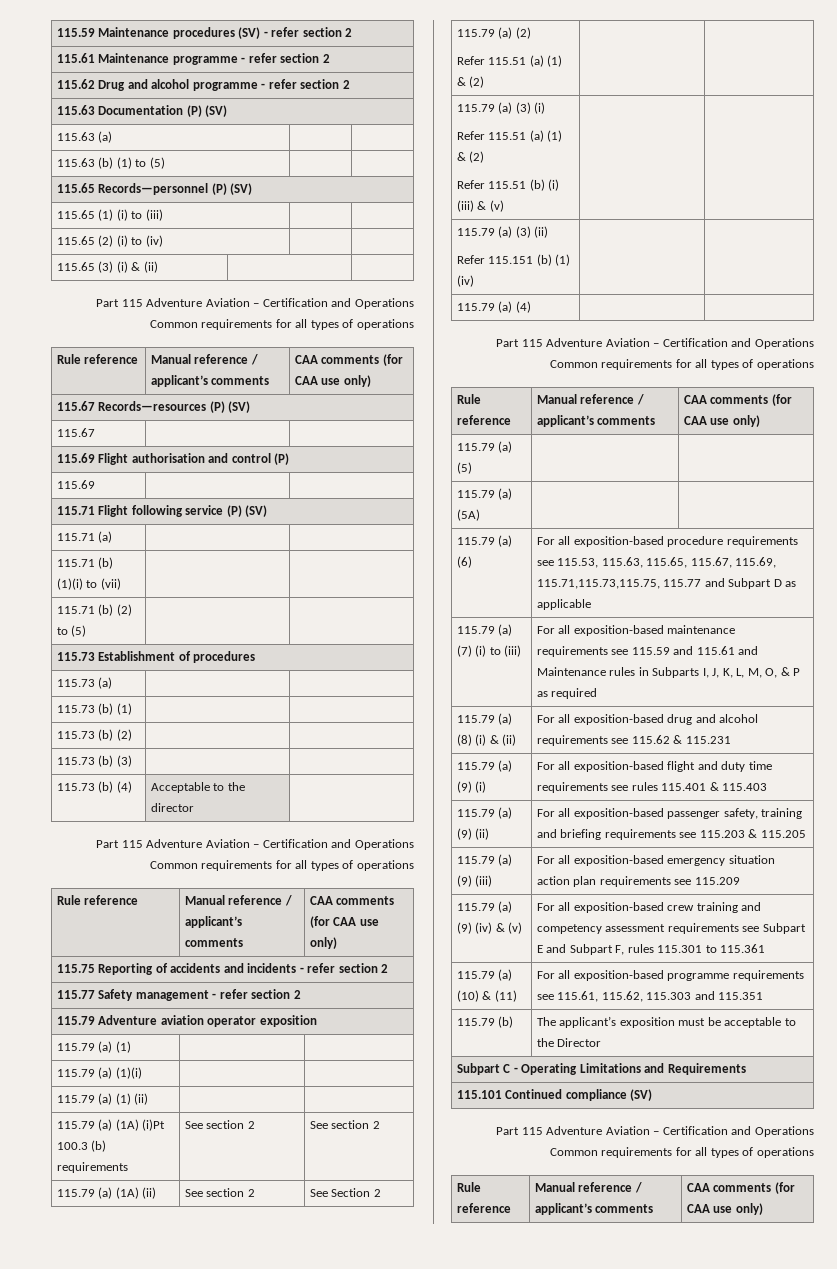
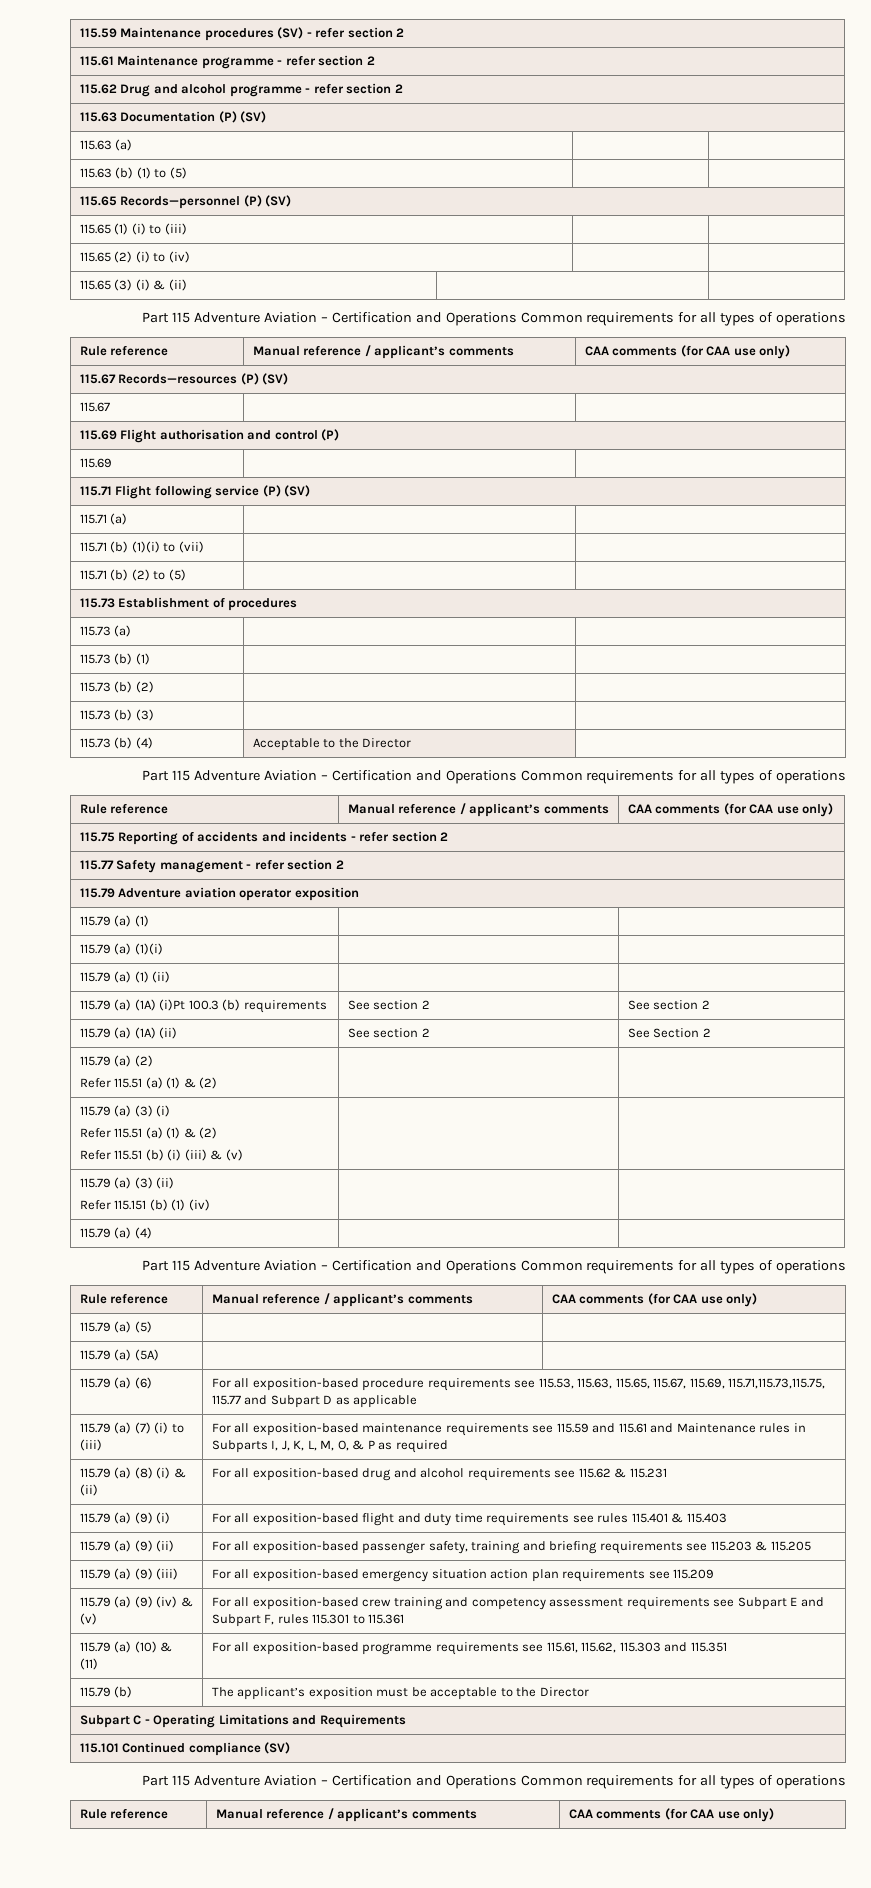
- 115.73 (b) (4) | Acceptable to the director |
+ 115.73 (b) (4) | Acceptable to the Director |

